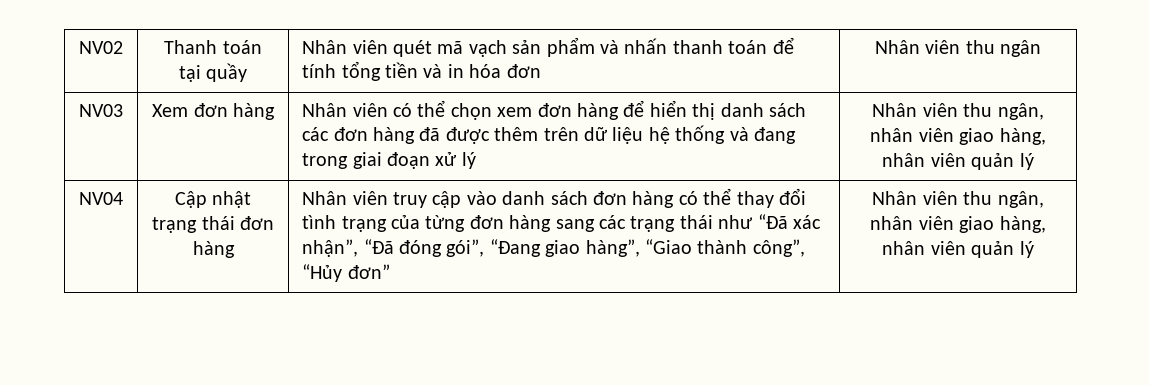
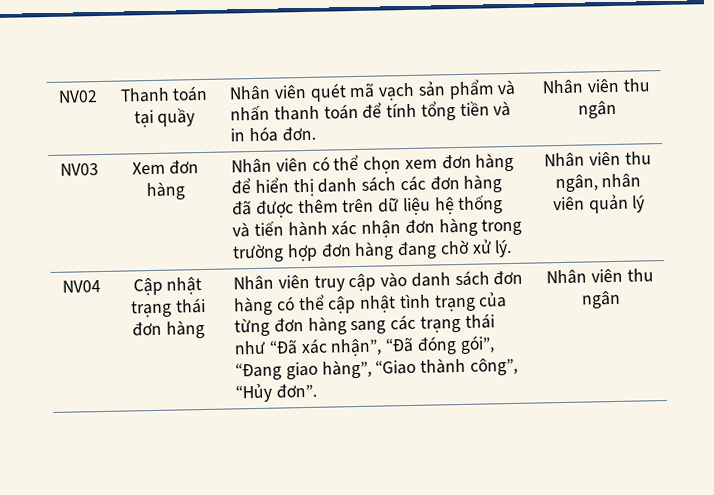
- NV02 | Thanh toán tại quầy | Nhân viên quét mã vạch sản phẩm và nhấn thanh toán để tính tổng tiền và in hóa đơn | Nhân viên thu ngân
+ NV02 | Thanh toán tại quầy | Nhân viên quét mã vạch sản phẩm và nhấn thanh toán để tính tổng tiền và in hóa đơn. | Nhân viên thu ngân
- Nhân viên có thể chọn xem đơn hàng để hiển thị danh sách các đơn hàng đã được thêm trên dữ liệu hệ thống và đang trong giai đoạn xử lý | Nhân viên thu ngân, nhân viên giao hàng, nhân viên quản lý
+ Nhân viên có thể chọn xem đơn hàng để hiển thị danh sách các đơn hàng đã được thêm trên dữ liệu hệ thống và tiến hành xác nhận đơn hàng trong trường hợp đơn hàng đang chờ xử lý. | Nhân viên thu ngân, nhân viên quản lý
- Nhân viên truy cập vào danh sách đơn hàng có thể thay đổi tình trạng của từng đơn hàng sang các trạng thái như “Đã xác nhận”, “Đã đóng gói”, “Đang giao hàng”, “Giao thành công”, “Hủy đơn” | Nhân viên thu ngân, nhân viên giao hàng, nhân viên quản lý
+ Nhân viên truy cập vào danh sách đơn hàng có thể cập nhật tình trạng của từng đơn hàng sang các trạng thái như “Đã xác nhận”, “Đã đóng gói”, “Đang giao hàng”, “Giao thành công”, “Hủy đơn”. | Nhân viên thu ngân

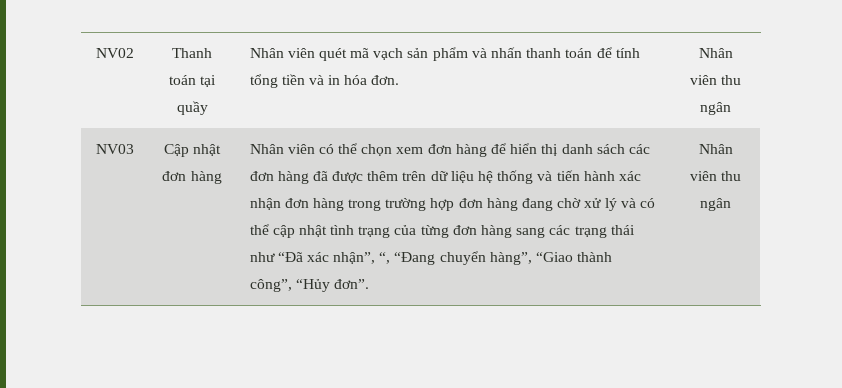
- Xem đơn hàng
+ Cập nhật đơn hàng
- Nhân viên có thể chọn xem đơn hàng để hiển thị danh sách các đơn hàng đã được thêm trên dữ liệu hệ thống và tiến hành xác nhận đơn hàng trong trường hợp đơn hàng đang chờ xử lý. | Nhân viên thu ngân, nhân viên quản lý
- NV04 | Cập nhật trạng thái đơn hàng | Nhân viên truy cập vào danh sách đơn hàng có thể cập nhật tình trạng của từng đơn hàng sang các trạng thái như “Đã xác nhận”, “Đã đóng gói”, “Đang giao hàng”, “Giao thành công”, “Hủy đơn”.
+ Nhân viên có thể chọn xem đơn hàng để hiển thị danh sách các đơn hàng đã được thêm trên dữ liệu hệ thống và tiến hành xác nhận đơn hàng trong trường hợp đơn hàng đang chờ xử lý và có thể cập nhật tình trạng của từng đơn hàng sang các trạng thái như “Đã xác nhận”, “, “Đang chuyển hàng”, “Giao thành công”, “Hủy đơn”.

